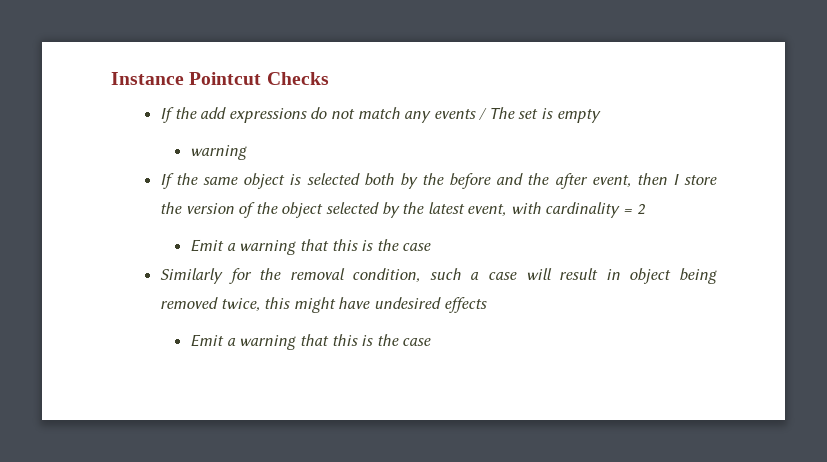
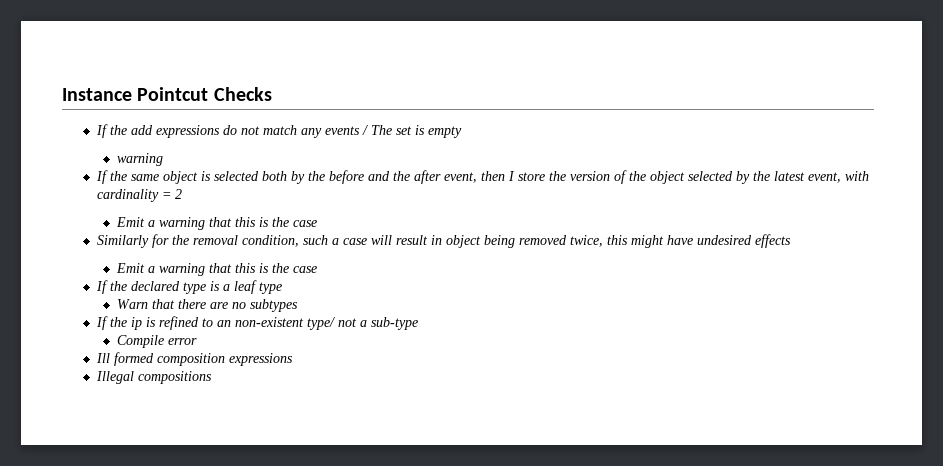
+ If the declared type is a leaf type
+ Warn that there are no subtypes
+ If the ip is refined to an non-existent type/ not a sub-type
+ Compile error
+ Ill formed composition expressions
+ Illegal compositions

